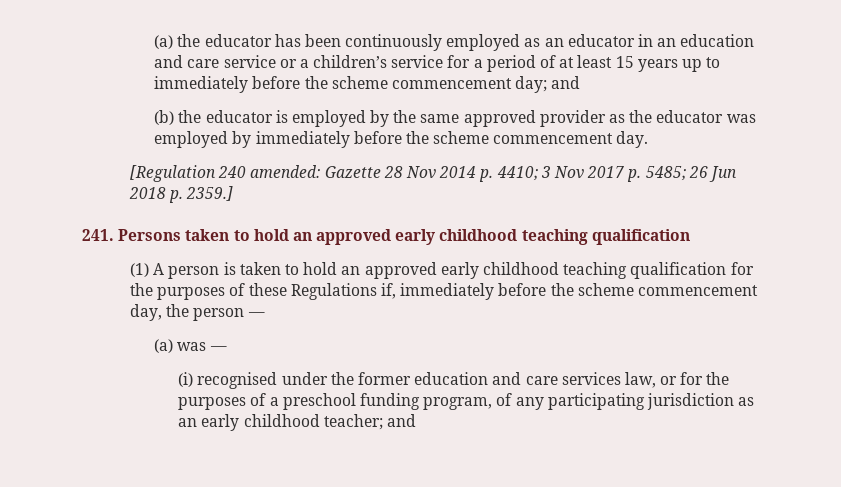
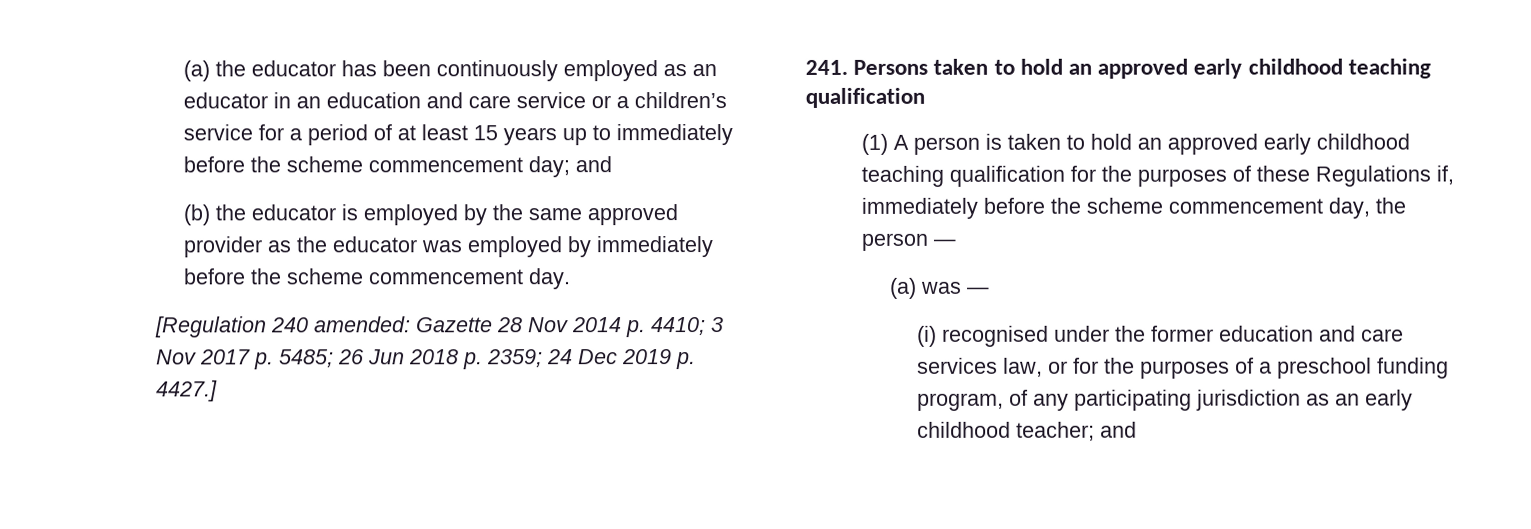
- [Regulation 240 amended: Gazette 28 Nov 2014 p. 4410; 3 Nov 2017 p. 5485; 26 Jun 2018 p. 2359.]
+ [Regulation 240 amended: Gazette 28 Nov 2014 p. 4410; 3 Nov 2017 p. 5485; 26 Jun 2018 p. 2359; 24 Dec 2019 p. 4427.]

